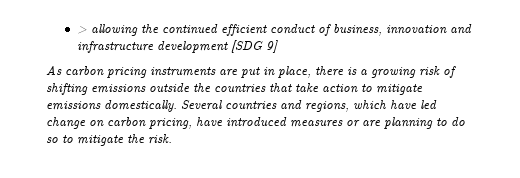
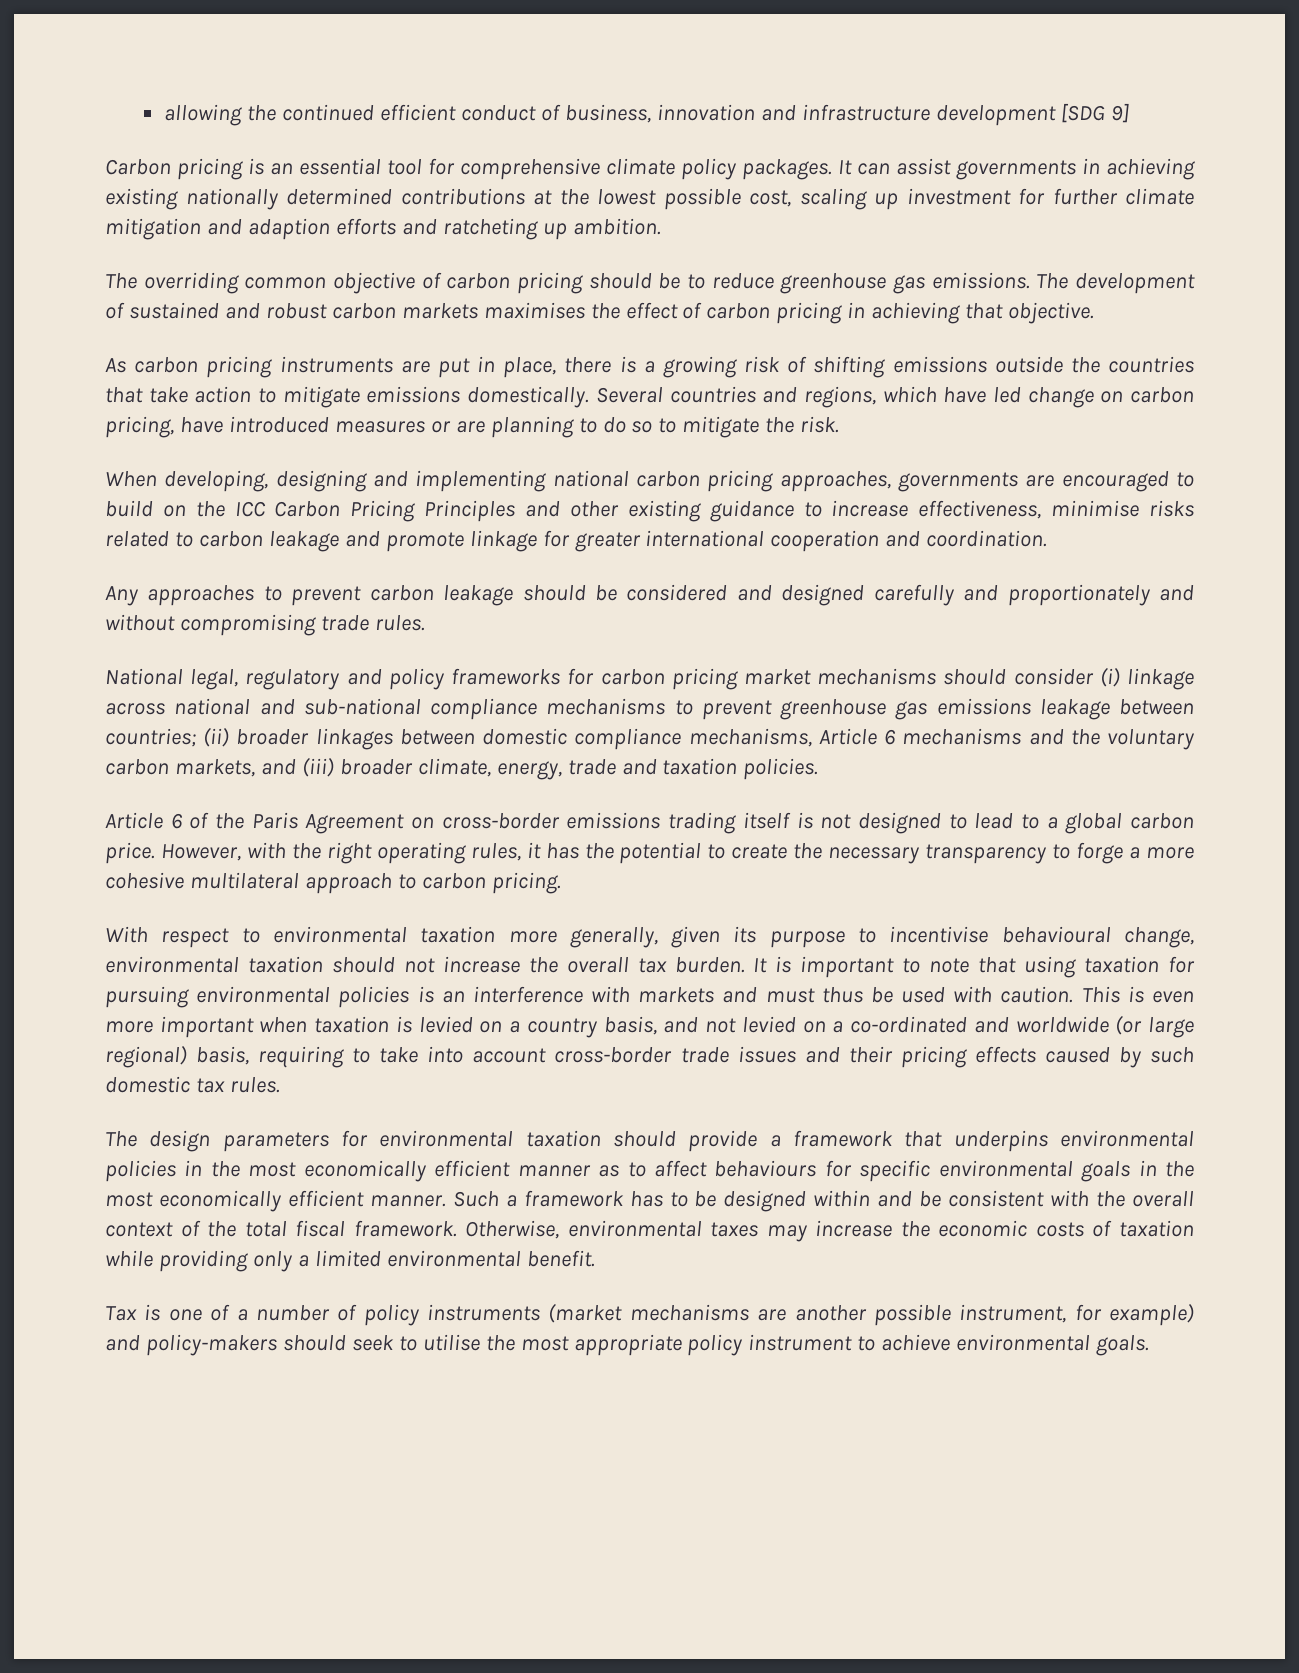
- > allowing the continued efficient conduct of business, innovation and infrastructure development [SDG 9]
+ allowing the continued efficient conduct of business, innovation and infrastructure development [SDG 9]
+ Carbon pricing is an essential tool for comprehensive climate policy packages. It can assist governments in achieving existing nationally determined contributions at the lowest possible cost, scaling up investment for further climate mitigation and adaption efforts and ratcheting up ambition.
+ The overriding common objective of carbon pricing should be to reduce greenhouse gas emissions. The development of sustained and robust carbon markets maximises the effect of carbon pricing in achieving that objective.
+ When developing, designing and implementing national carbon pricing approaches, governments are encouraged to build on the ICC Carbon Pricing Principles and other existing guidance to increase effectiveness, minimise risks related to carbon leakage and promote linkage for greater international cooperation and coordination.
+ Any approaches to prevent carbon leakage should be considered and designed carefully and proportionately and without compromising trade rules.
+ National legal, regulatory and policy frameworks for carbon pricing market mechanisms should consider (i) linkage across national and sub-national compliance mechanisms to prevent greenhouse gas emissions leakage between countries; (ii) broader linkages between domestic compliance mechanisms, Article 6 mechanisms and the voluntary carbon markets, and (iii) broader climate, energy, trade and taxation policies.
+ Article 6 of the Paris Agreement on cross-border emissions trading itself is not designed to lead to a global carbon price. However, with the right operating rules, it has the potential to create the necessary transparency to forge a more cohesive multilateral approach to carbon pricing.
+ With respect to environmental taxation more generally, given its purpose to incentivise behavioural change, environmental taxation should not increase the overall tax burden. It is important to note that using taxation for pursuing environmental policies is an interference with markets and must thus be used with caution. This is even more important when taxation is levied on a country basis, and not levied on a co-ordinated and worldwide (or large regional) basis, requiring to take into account cross-border trade issues and their pricing effects caused by such domestic tax rules.
+ The design parameters for environmental taxation should provide a framework that underpins environmental policies in the most economically efficient manner as to affect behaviours for specific environmental goals in the most economically efficient manner. Such a framework has to be designed within and be consistent with the overall context of the total fiscal framework. Otherwise, environmental taxes may increase the economic costs of taxation while providing only a limited environmental benefit.
+ Tax is one of a number of policy instruments (market mechanisms are another possible instrument, for example) and policy-makers should seek to utilise the most appropriate policy instrument to achieve environmental goals.

